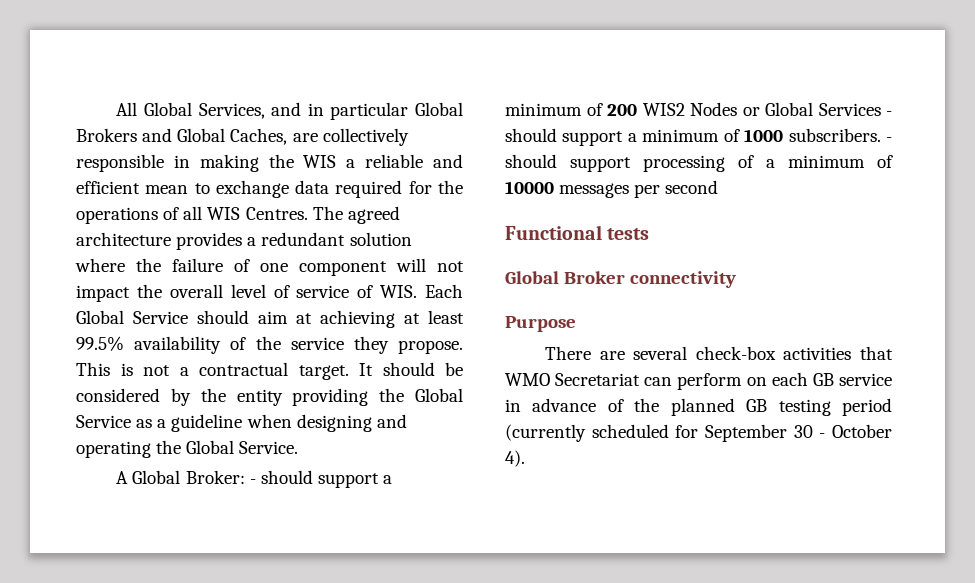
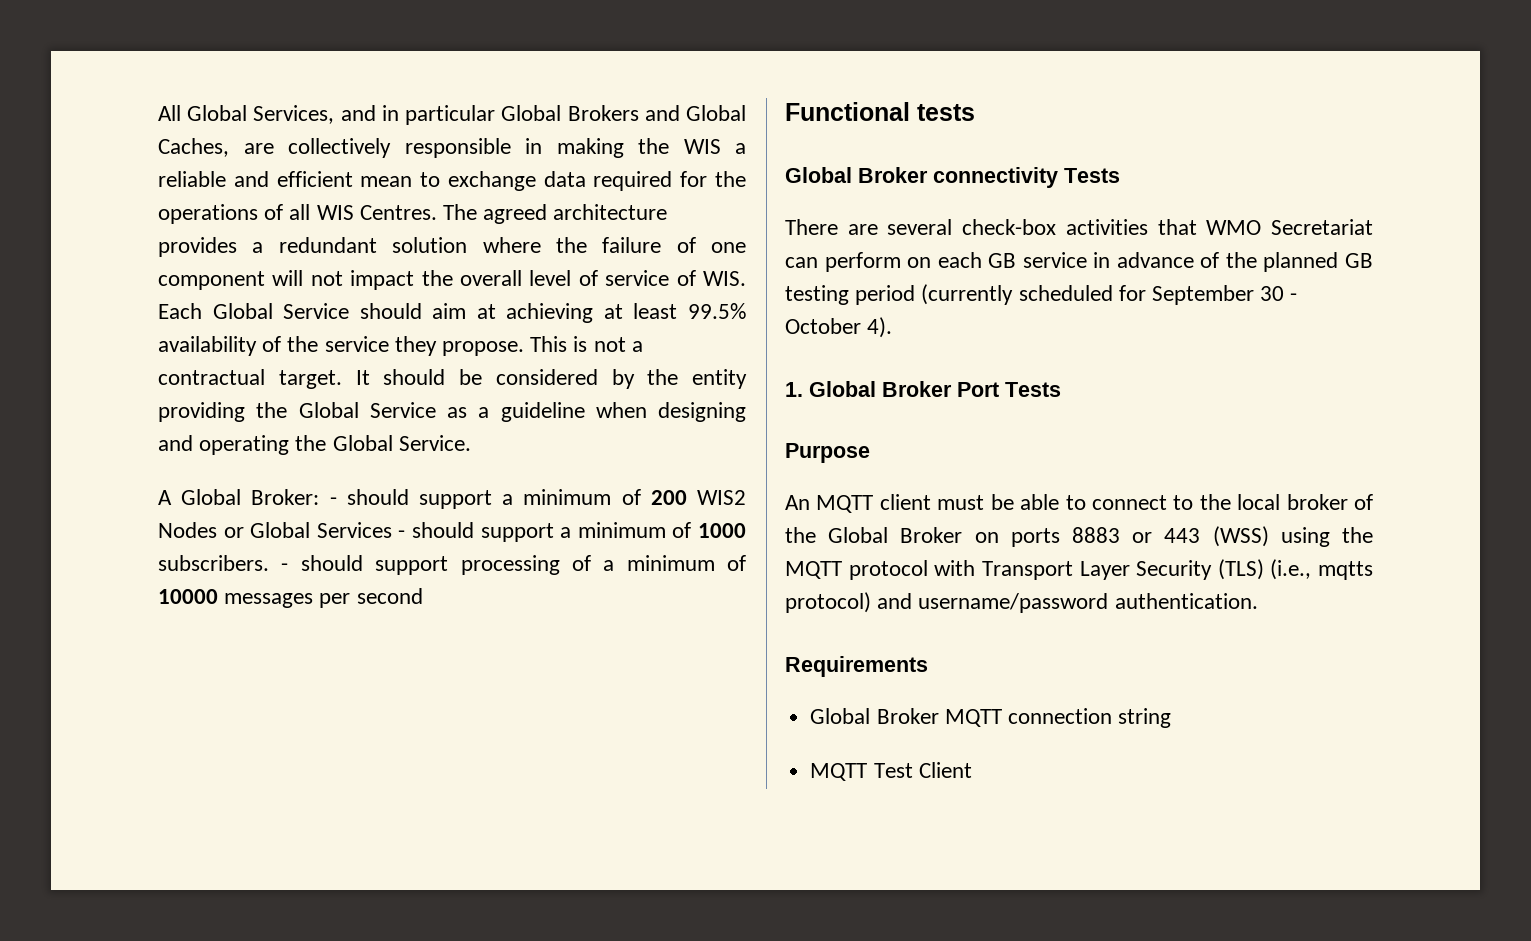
- Global Broker connectivity
- Purpose
+ Global Broker connectivity Tests
+ 1. Global Broker Port Tests
+ Purpose
+ An MQTT client must be able to connect to the local broker of the Global Broker on ports 8883 or 443 (WSS) using the MQTT protocol with Transport Layer Security (TLS) (i.e., mqtts protocol) and username/password authentication.
+ Requirements
+ Global Broker MQTT connection string
+ MQTT Test Client

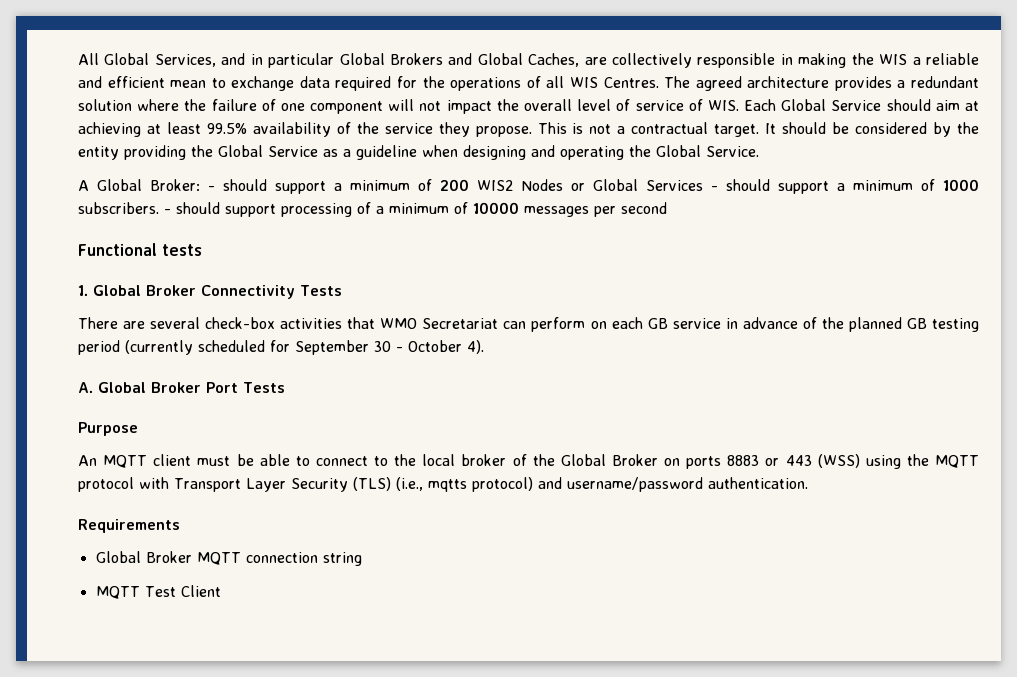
- Global Broker connectivity Tests
+ 1. Global Broker Connectivity Tests
- 1. Global Broker Port Tests
+ A. Global Broker Port Tests

